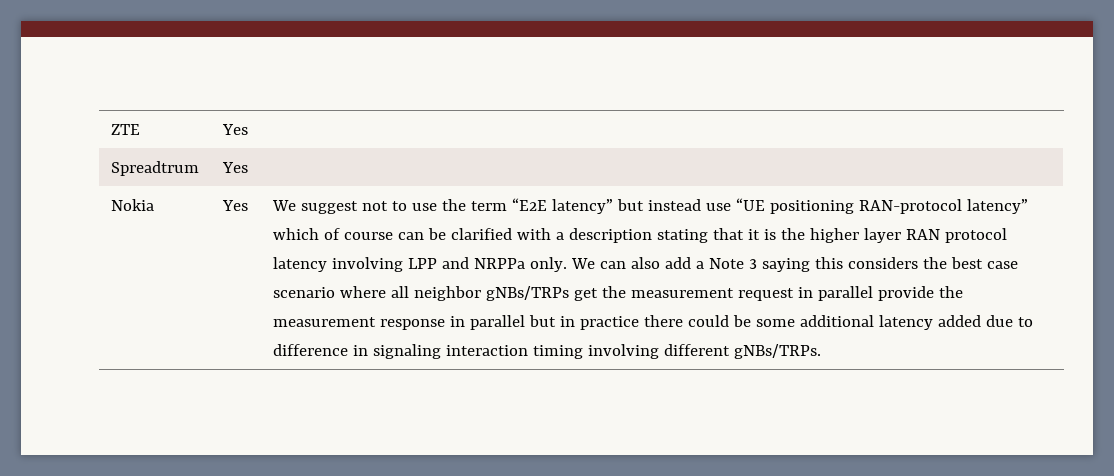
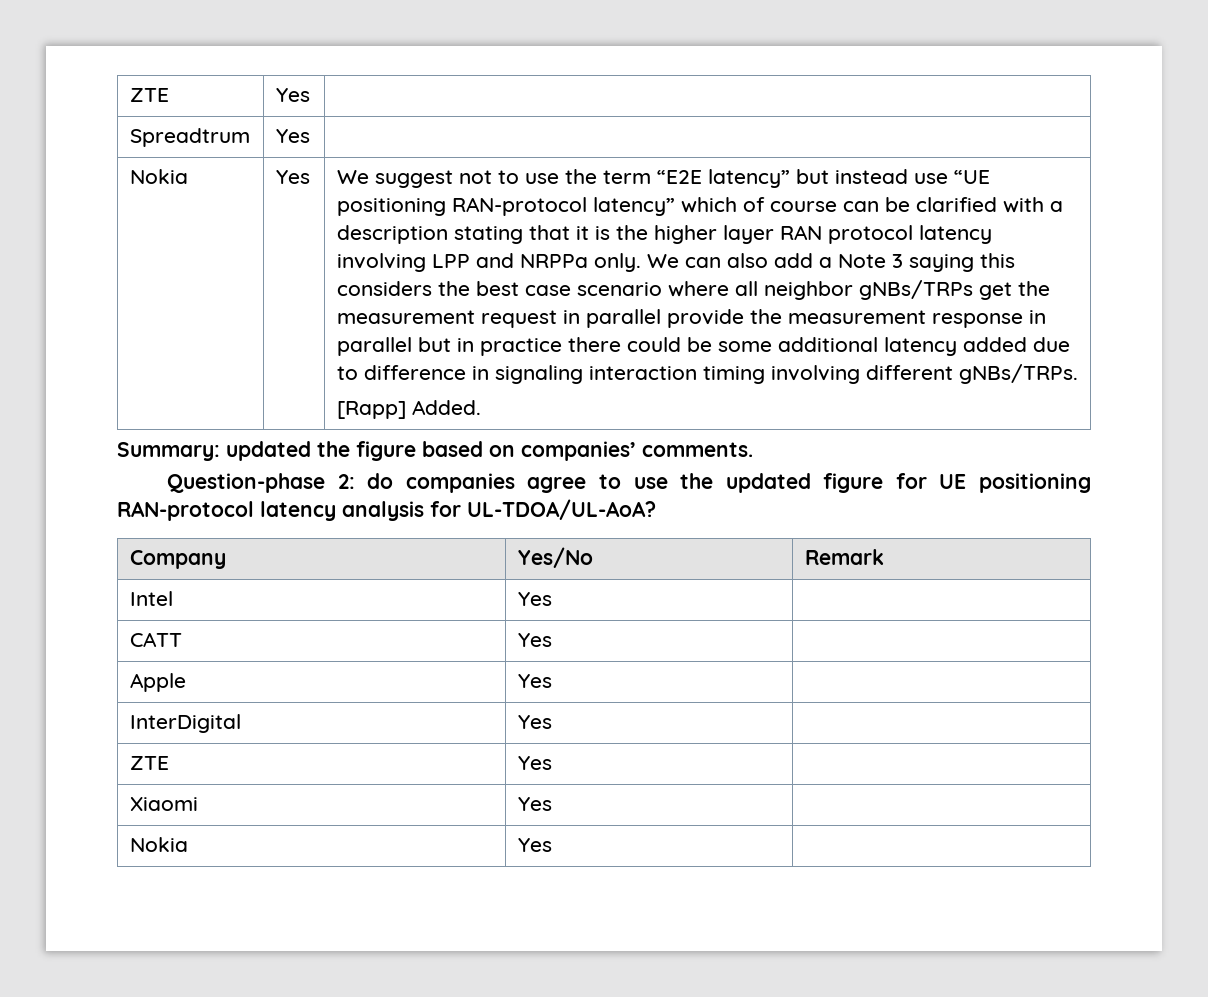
+ [Rapp] Added.
+ Summary: updated the figure based on companies’ comments.
+ Question-phase 2: do companies agree to use the updated figure for UE positioning RAN-protocol latency analysis for UL-TDOA/UL-AoA?
+ Company | Yes/No | Remark
+ Intel | Yes |
+ CATT | Yes |
+ Apple | Yes |
+ InterDigital | Yes |
+ ZTE | Yes |
+ Xiaomi | Yes |
+ Nokia | Yes |

